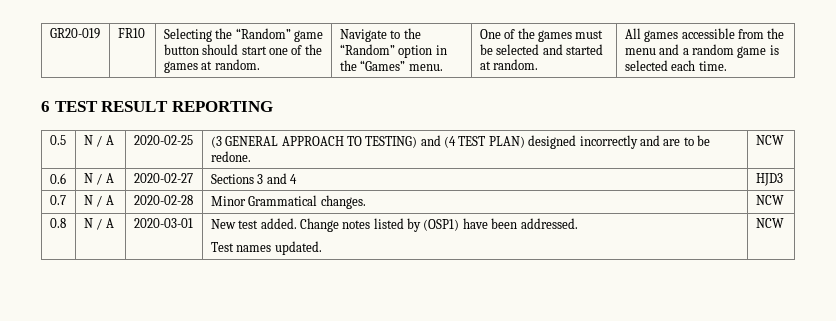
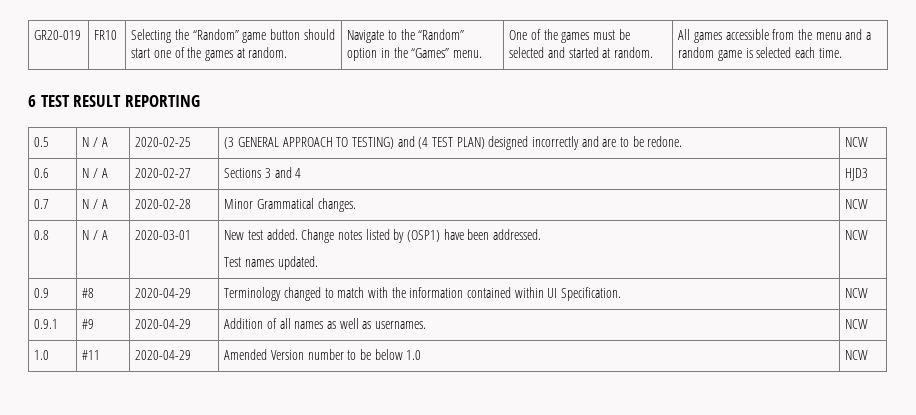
+ 0.9 | #8 | 2020-04-29 | Terminology changed to match with the information contained within UI Specification. | NCW
+ 0.9.1 | #9 | 2020-04-29 | Addition of all names as well as usernames. | NCW
+ 1.0 | #11 | 2020-04-29 | Amended Version number to be below 1.0 | NCW

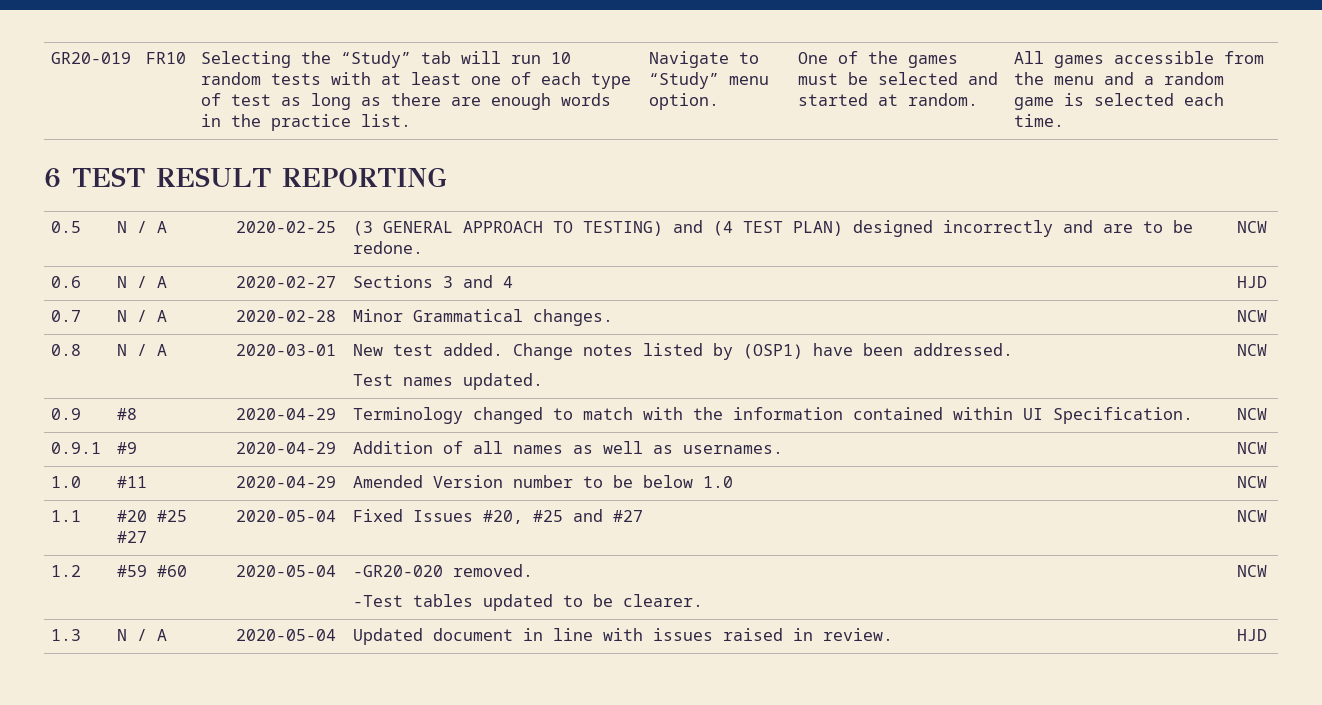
- Selecting the “Random” game button should start one of the games at random. | Navigate to the “Random” option in the “Games” menu.
+ Selecting the “Study” tab will run 10 random tests with at least one of each type of test as long as there are enough words in the practice list. | Navigate to “Study” menu option.
- 0.6 | N / A | 2020-02-27 | Sections 3 and 4 | HJD3
+ 0.6 | N / A | 2020-02-27 | Sections 3 and 4 | HJD
+ 1.1 | #20 #25 #27 | 2020-05-04 | Fixed Issues #20, #25 and #27 | NCW
+ 1.2 | #59 #60 | 2020-05-04 | -GR20-020 removed.
+ -Test tables updated to be clearer. | NCW
+ 1.3 | N / A | 2020-05-04 | Updated document in line with issues raised in review. | HJD

